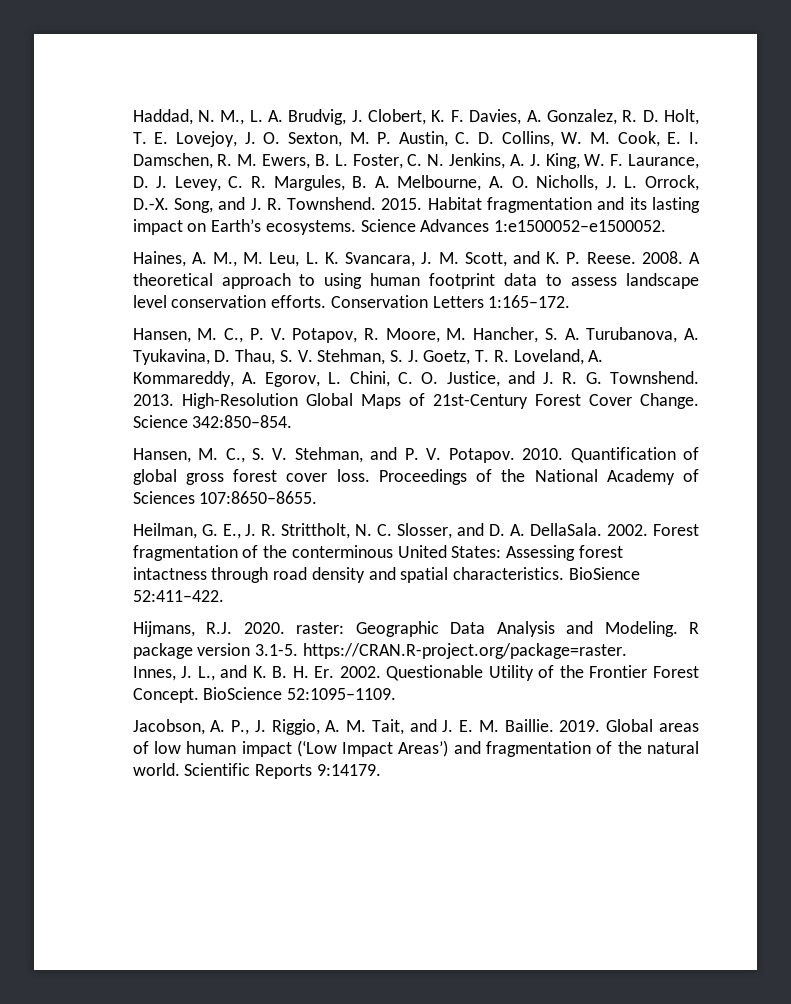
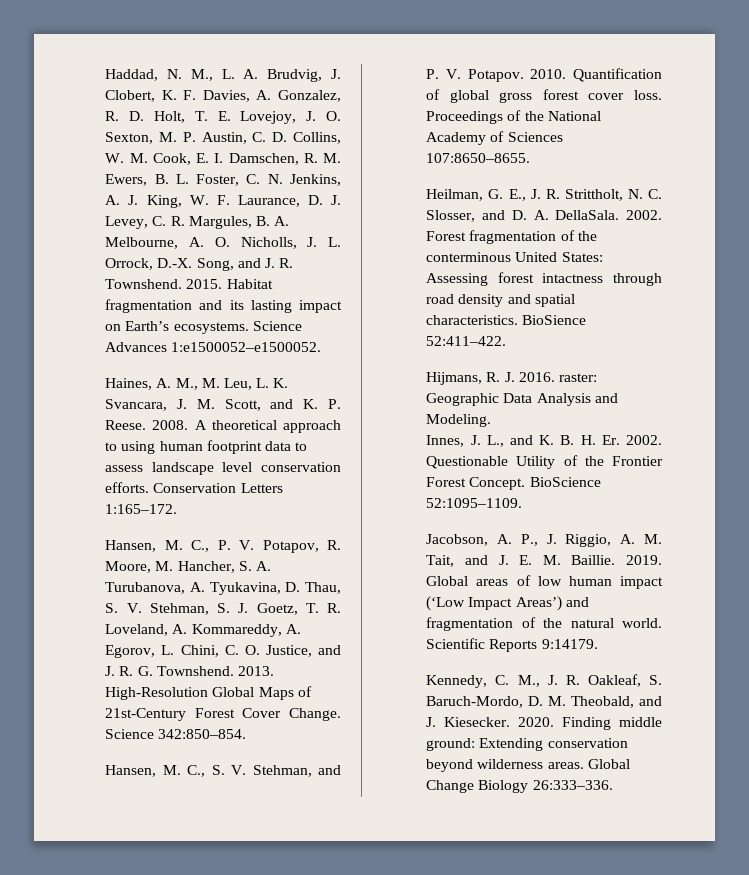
- Hijmans, R.J. 2020. raster: Geographic Data Analysis and Modeling. R package version 3.1-5. https://CRAN.R-project.org/package=raster.
+ Hijmans, R. J. 2016. raster: Geographic Data Analysis and Modeling.
+ Kennedy, C. M., J. R. Oakleaf, S. Baruch‐Mordo, D. M. Theobald, and J. Kiesecker. 2020. Finding middle ground: Extending conservation beyond wilderness areas. Global Change Biology 26:333–336.

